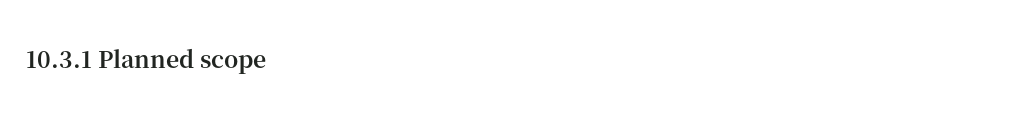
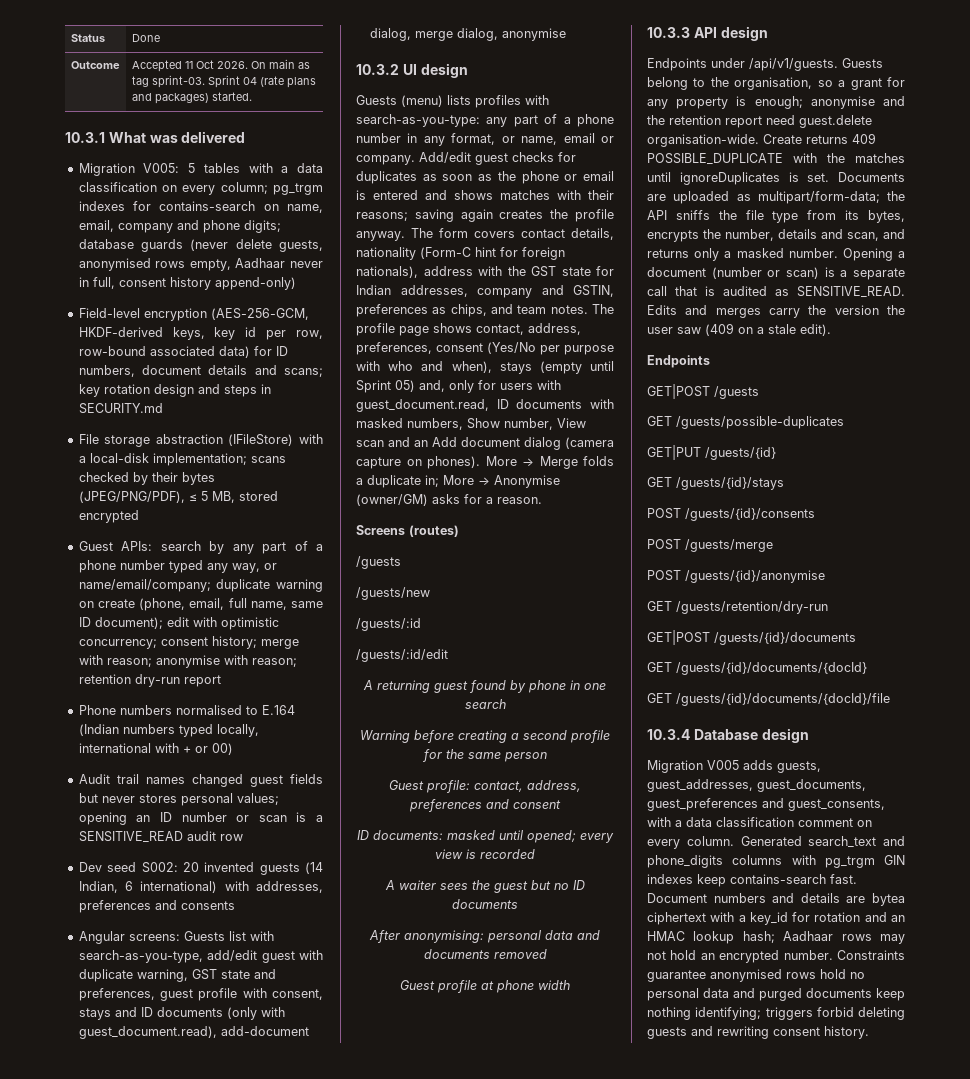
- 10.3.1 Planned scope
+ Status | Done
+ Outcome | Accepted 11 Oct 2026. On main as tag sprint-03. Sprint 04 (rate plans and packages) started.
+ 10.3.1 What was delivered
+ Migration V005: 5 tables with a data classification on every column; pg_trgm indexes for contains-search on name, email, company and phone digits; database guards (never delete guests, anonymised rows empty, Aadhaar never in full, consent history append-only)
+ Field-level encryption (AES-256-GCM, HKDF-derived keys, key id per row, row-bound associated data) for ID numbers, document details and scans; key rotation design and steps in SECURITY.md
+ File storage abstraction (IFileStore) with a local-disk implementation; scans checked by their bytes (JPEG/PNG/PDF), ≤ 5 MB, stored encrypted
+ Guest APIs: search by any part of a phone number typed any way, or name/email/company; duplicate warning on create (phone, email, full name, same ID document); edit with optimistic concurrency; consent history; merge with reason; anonymise with reason; retention dry-run report
+ Phone numbers normalised to E.164 (Indian numbers typed locally, international with + or 00)
+ Audit trail names changed guest fields but never stores personal values; opening an ID number or scan is a SENSITIVE_READ audit row
+ Dev seed S002: 20 invented guests (14 Indian, 6 international) with addresses, preferences and consents
+ Angular screens: Guests list with search-as-you-type, add/edit guest with duplicate warning, GST state and preferences, guest profile with consent, stays and ID documents (only with guest_document.read), add-document dialog, merge dialog, anonymise
+ 10.3.2 UI design
+ Guests (menu) lists profiles with search-as-you-type: any part of a phone number in any format, or name, email or company. Add/edit guest checks for duplicates as soon as the phone or email is entered and shows matches with their reasons; saving again creates the profile anyway. The form covers contact details, nationality (Form-C hint for foreign nationals), address with the GST state for Indian addresses, company and GSTIN, preferences as chips, and team notes. The profile page shows contact, address, preferences, consent (Yes/No per purpose with who and when), stays (empty until Sprint 05) and, only for users with guest_document.read, ID documents with masked numbers, Show number, View scan and an Add document dialog (camera capture on phones). More → Merge folds a duplicate in; More → Anonymise (owner/GM) asks for a reason.
+ Screens (routes)
+ /guests
+ /guests/new
+ /guests/:id
+ /guests/:id/edit
+ A returning guest found by phone in one search
+ Warning before creating a second profile for the same person
+ Guest profile: contact, address, preferences and consent
+ ID documents: masked until opened; every view is recorded
+ A waiter sees the guest but no ID documents
+ After anonymising: personal data and documents removed
+ Guest profile at phone width
+ 10.3.3 API design
+ Endpoints under /api/v1/guests. Guests belong to the organisation, so a grant for any property is enough; anonymise and the retention report need guest.delete organisation-wide. Create returns 409 POSSIBLE_DUPLICATE with the matches until ignoreDuplicates is set. Documents are uploaded as multipart/form-data; the API sniffs the file type from its bytes, encrypts the number, details and scan, and returns only a masked number. Opening a document (number or scan) is a separate call that is audited as SENSITIVE_READ. Edits and merges carry the version the user saw (409 on a stale edit).
+ Endpoints
+ GET|POST /guests
+ GET /guests/possible-duplicates
+ GET|PUT /guests/{id}
+ GET /guests/{id}/stays
+ POST /guests/{id}/consents
+ POST /guests/merge
+ POST /guests/{id}/anonymise
+ GET /guests/retention/dry-run
+ GET|POST /guests/{id}/documents
+ GET /guests/{id}/documents/{docId}
+ GET /guests/{id}/documents/{docId}/file
+ 10.3.4 Database design
+ Migration V005 adds guests, guest_addresses, guest_documents, guest_preferences and guest_consents, with a data classification comment on every column. Generated search_text and phone_digits columns with pg_trgm GIN indexes keep contains-search fast. Document numbers and details are bytea ciphertext with a key_id for rotation and an HMAC lookup hash; Aadhaar rows may not hold an encrypted number. Constraints guarantee anonymised rows hold no personal data and purged documents keep nothing identifying; triggers forbid deleting guests and rewriting consent history.

